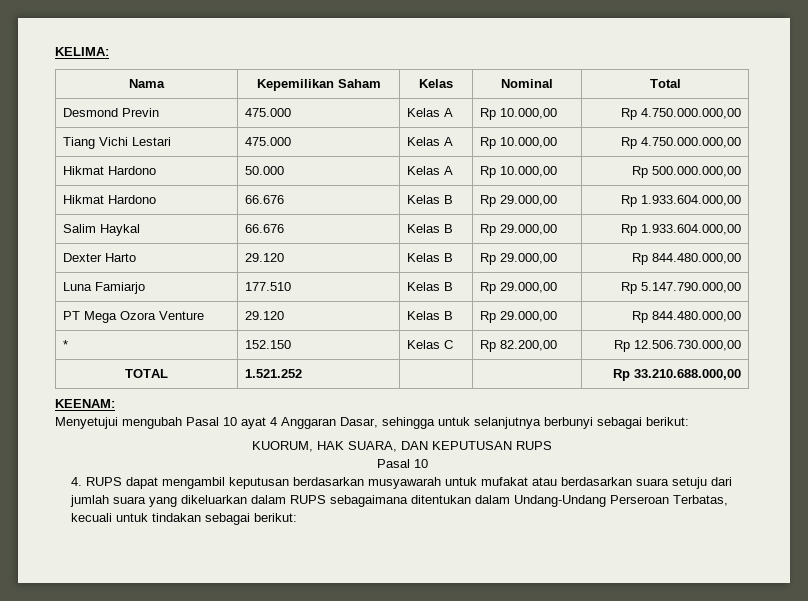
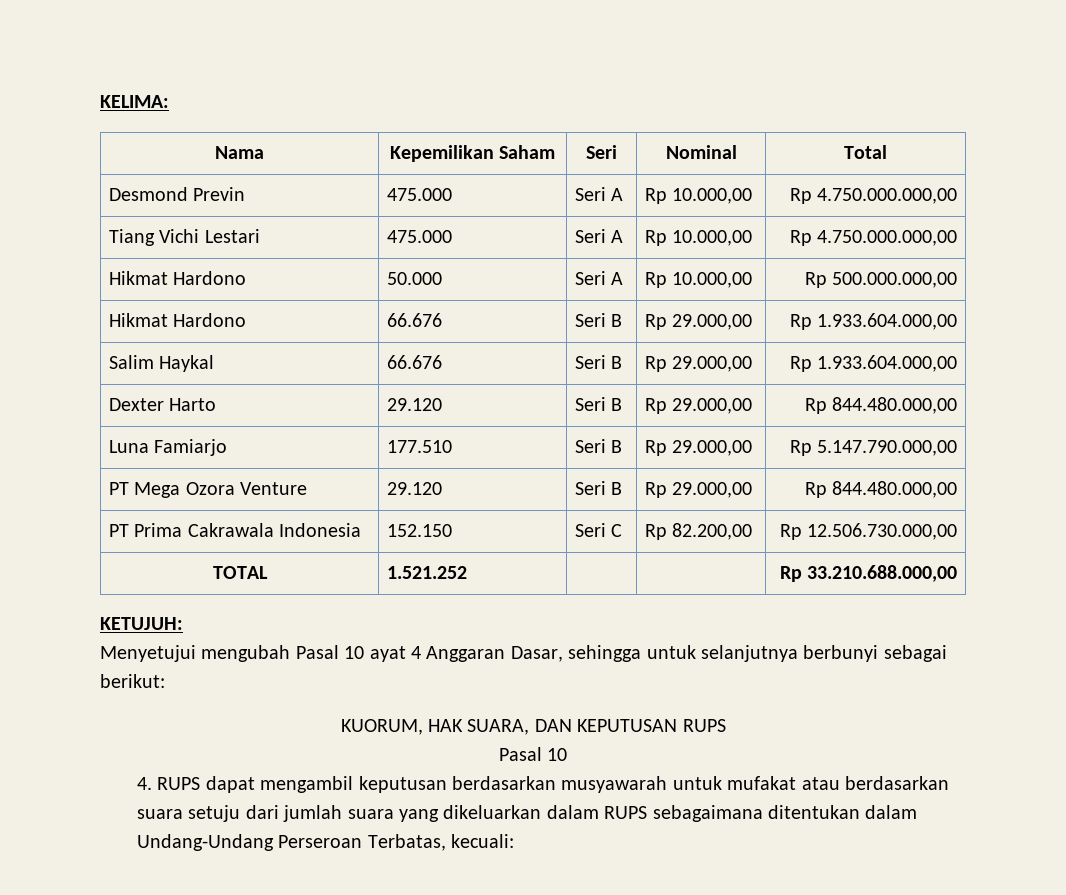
- Nama | Kepemilikan Saham | Kelas | Nominal | Total
+ Nama | Kepemilikan Saham | Seri | Nominal | Total
- Desmond Previn | 475.000 | Kelas A | Rp 10.000,00 | Rp 4.750.000.000,00
+ Desmond Previn | 475.000 | Seri A | Rp 10.000,00 | Rp 4.750.000.000,00
- Tiang Vichi Lestari | 475.000 | Kelas A | Rp 10.000,00 | Rp 4.750.000.000,00
+ Tiang Vichi Lestari | 475.000 | Seri A | Rp 10.000,00 | Rp 4.750.000.000,00
- Hikmat Hardono | 50.000 | Kelas A | Rp 10.000,00 | Rp 500.000.000,00
+ Hikmat Hardono | 50.000 | Seri A | Rp 10.000,00 | Rp 500.000.000,00
- Hikmat Hardono | 66.676 | Kelas B | Rp 29.000,00 | Rp 1.933.604.000,00
+ Hikmat Hardono | 66.676 | Seri B | Rp 29.000,00 | Rp 1.933.604.000,00
- Salim Haykal | 66.676 | Kelas B | Rp 29.000,00 | Rp 1.933.604.000,00
+ Salim Haykal | 66.676 | Seri B | Rp 29.000,00 | Rp 1.933.604.000,00
- Dexter Harto | 29.120 | Kelas B | Rp 29.000,00 | Rp 844.480.000,00
+ Dexter Harto | 29.120 | Seri B | Rp 29.000,00 | Rp 844.480.000,00
- Luna Famiarjo | 177.510 | Kelas B | Rp 29.000,00 | Rp 5.147.790.000,00
+ Luna Famiarjo | 177.510 | Seri B | Rp 29.000,00 | Rp 5.147.790.000,00
- PT Mega Ozora Venture | 29.120 | Kelas B | Rp 29.000,00 | Rp 844.480.000,00
- * | 152.150 | Kelas C | Rp 82.200,00 | Rp 12.506.730.000,00
+ PT Mega Ozora Venture | 29.120 | Seri B | Rp 29.000,00 | Rp 844.480.000,00
+ PT Prima Cakrawala Indonesia | 152.150 | Seri C | Rp 82.200,00 | Rp 12.506.730.000,00
- KEENAM:
+ KETUJUH:
- 4. RUPS dapat mengambil keputusan berdasarkan musyawarah untuk mufakat atau berdasarkan suara setuju dari jumlah suara yang dikeluarkan dalam RUPS sebagaimana ditentukan dalam Undang-Undang Perseroan Terbatas, kecuali untuk tindakan sebagai berikut:
+ 4. RUPS dapat mengambil keputusan berdasarkan musyawarah untuk mufakat atau berdasarkan suara setuju dari jumlah suara yang dikeluarkan dalam RUPS sebagaimana ditentukan dalam Undang-Undang Perseroan Terbatas, kecuali:

